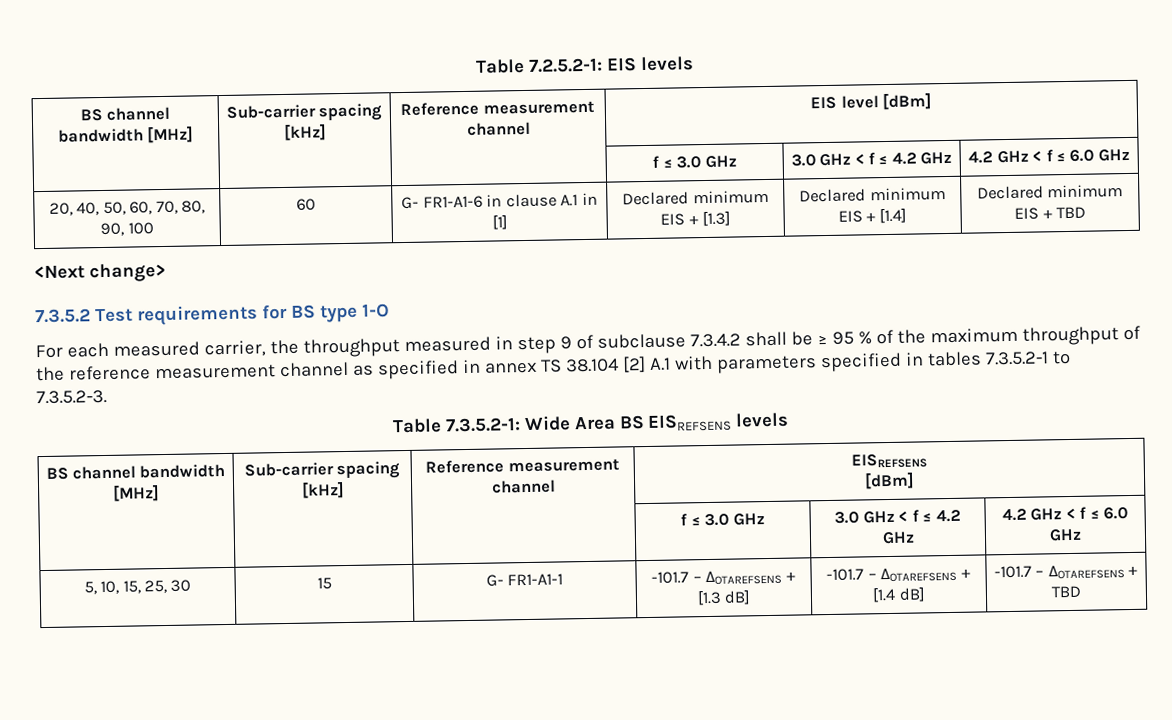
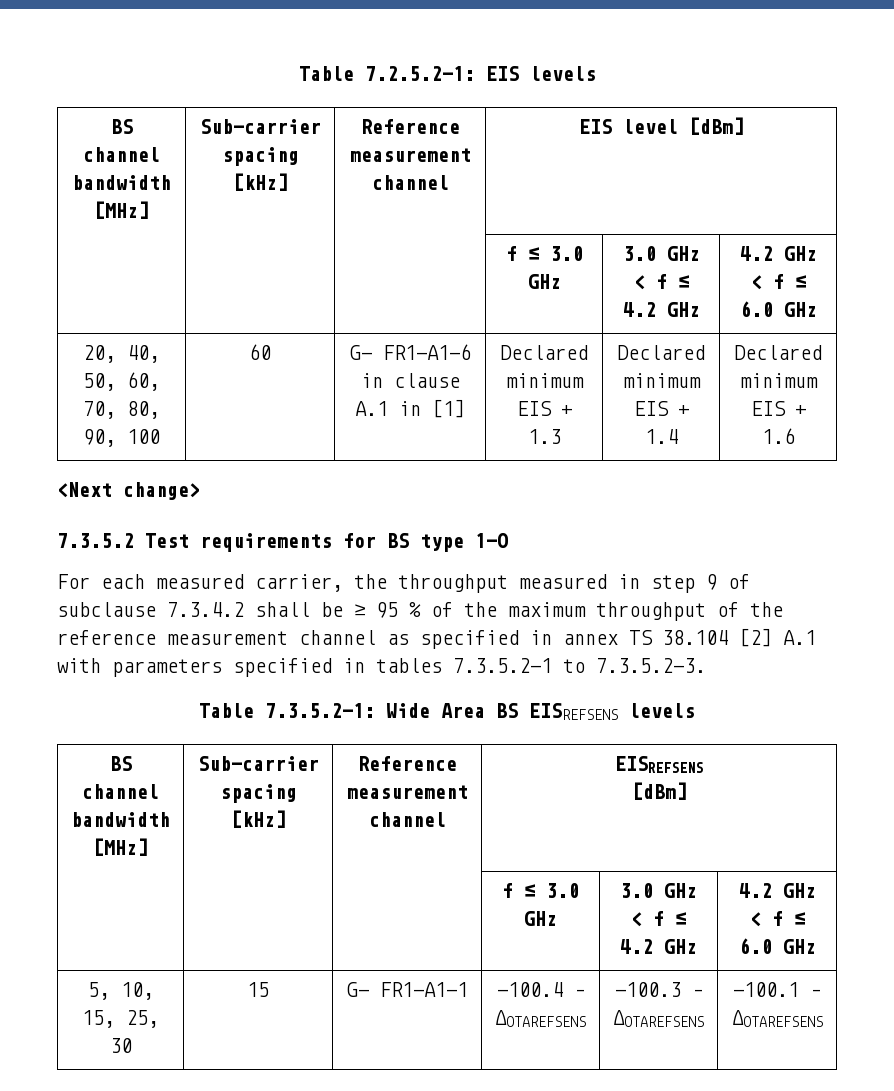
- 20, 40, 50, 60, 70, 80, 90, 100 | 60 | G- FR1-A1-6 in clause A.1 in [1] | Declared minimum EIS + [1.3] | Declared minimum EIS + [1.4] | Declared minimum EIS + TBD
+ 20, 40, 50, 60, 70, 80, 90, 100 | 60 | G- FR1-A1-6 in clause A.1 in [1] | Declared minimum EIS + 1.3 | Declared minimum EIS + 1.4 | Declared minimum EIS + 1.6
- 5, 10, 15, 25, 30 | 15 | G- FR1-A1-1 | -101.7 – ΔOTAREFSENS + [1.3 dB] | -101.7 – ΔOTAREFSENS + [1.4 dB] | -101.7 – ΔOTAREFSENS + TBD
+ 5, 10, 15, 25, 30 | 15 | G- FR1-A1-1 | -100.4 – ΔOTAREFSENS | -100.3 – ΔOTAREFSENS | -100.1 – ΔOTAREFSENS

